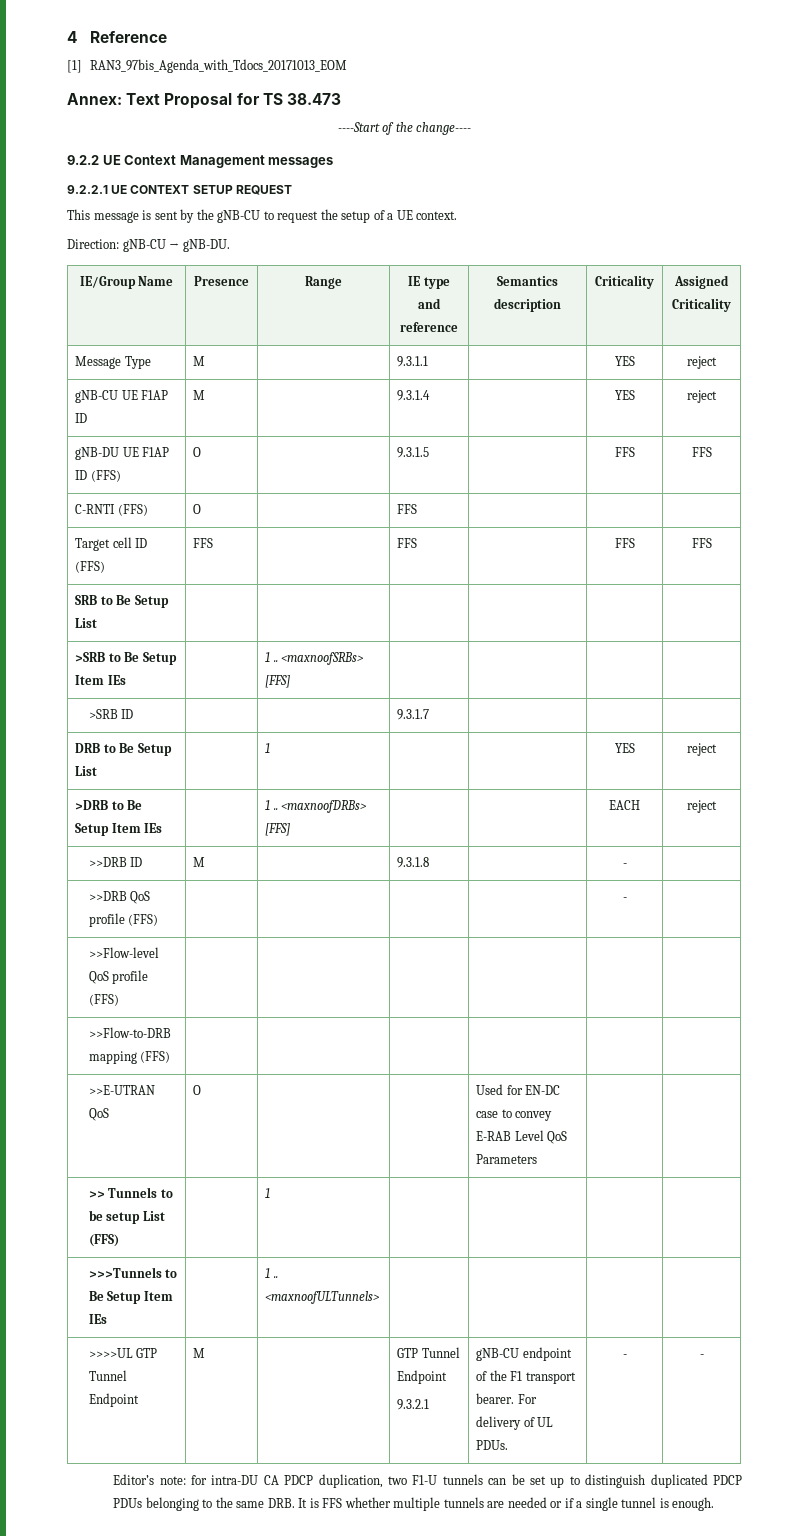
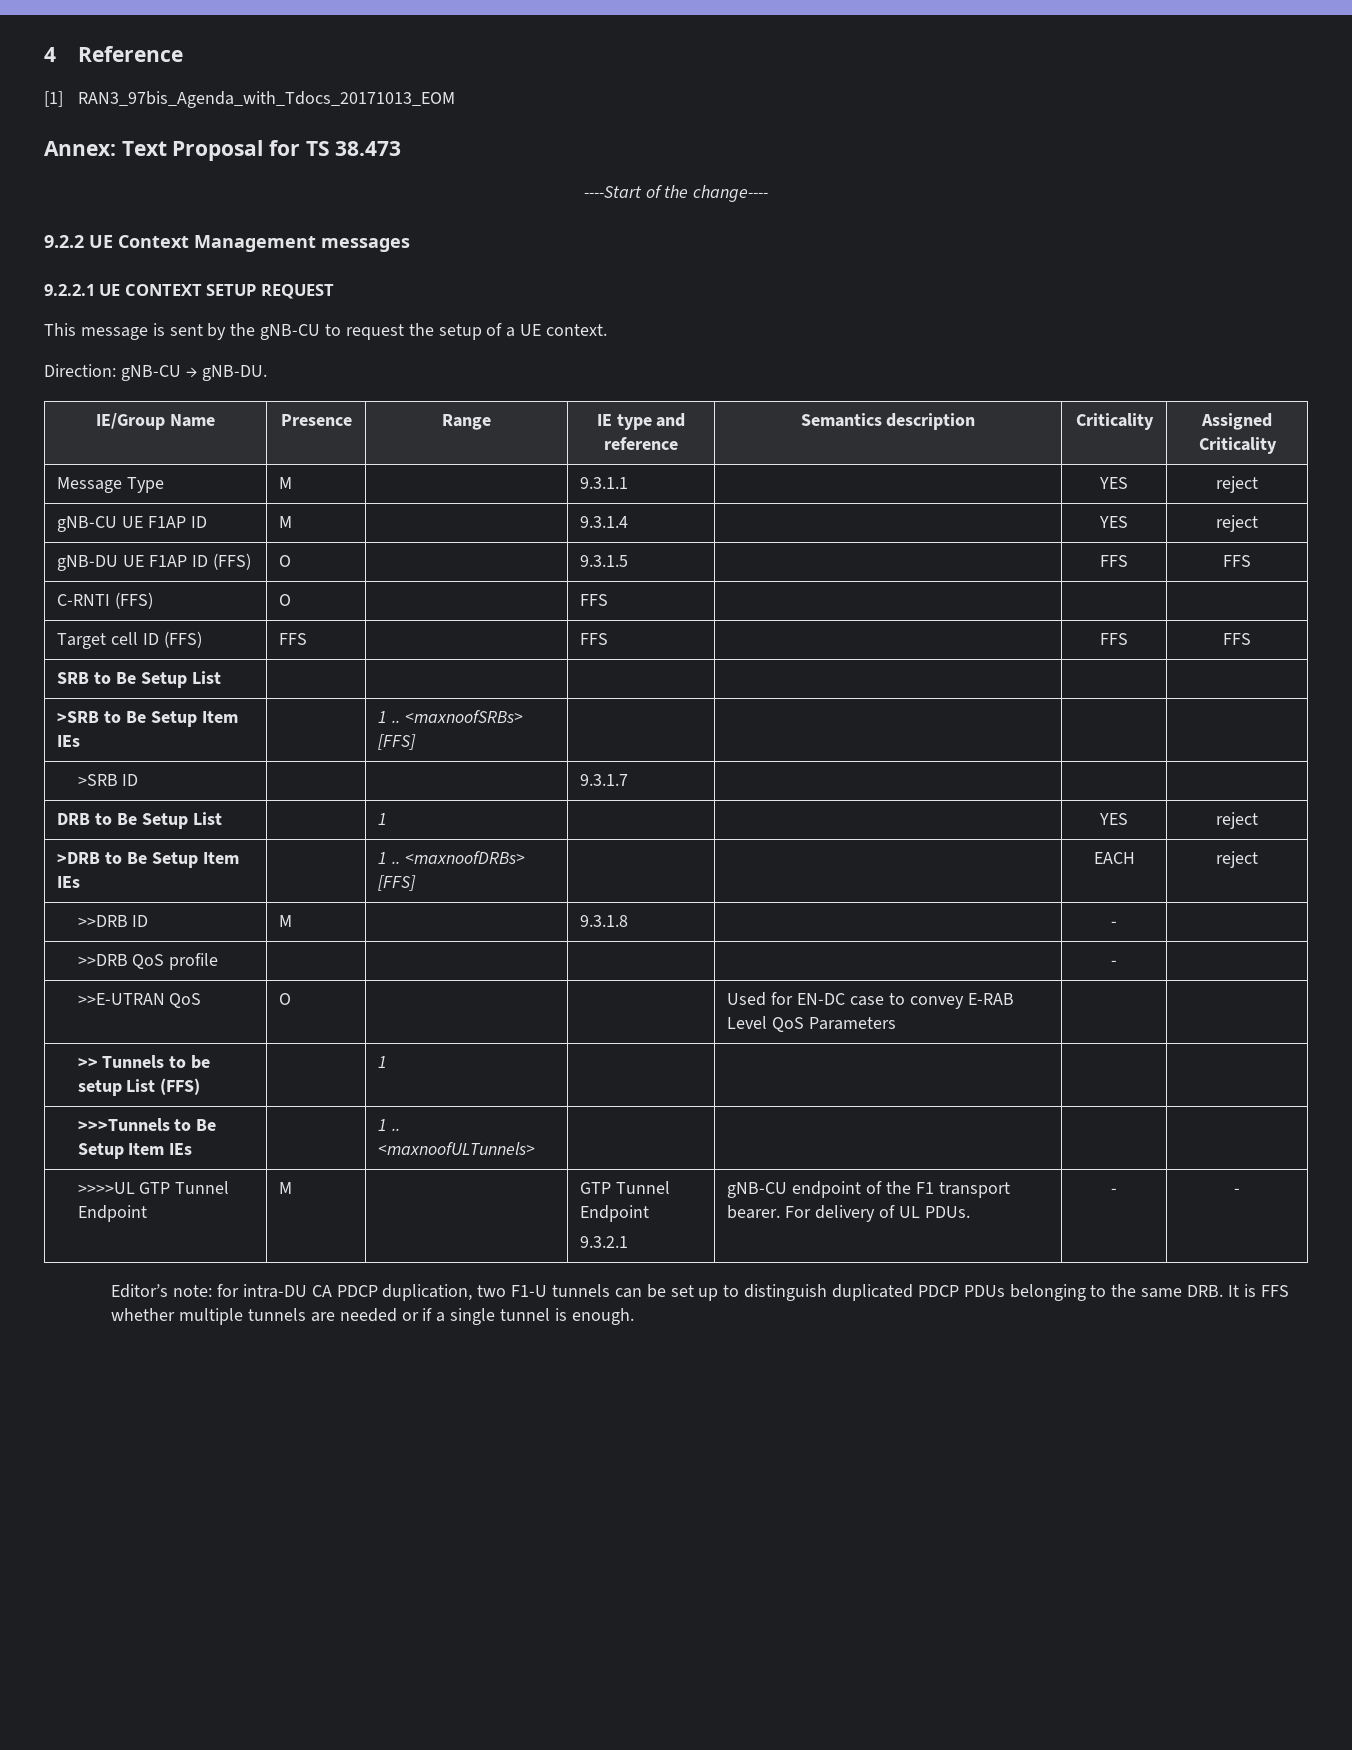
- >>DRB QoS profile (FFS) | | | | | - |
- >>Flow-level QoS profile (FFS) | | | | | |
- >>Flow-to-DRB mapping (FFS) | | | | | |
+ >>DRB QoS profile | | | | | - |

